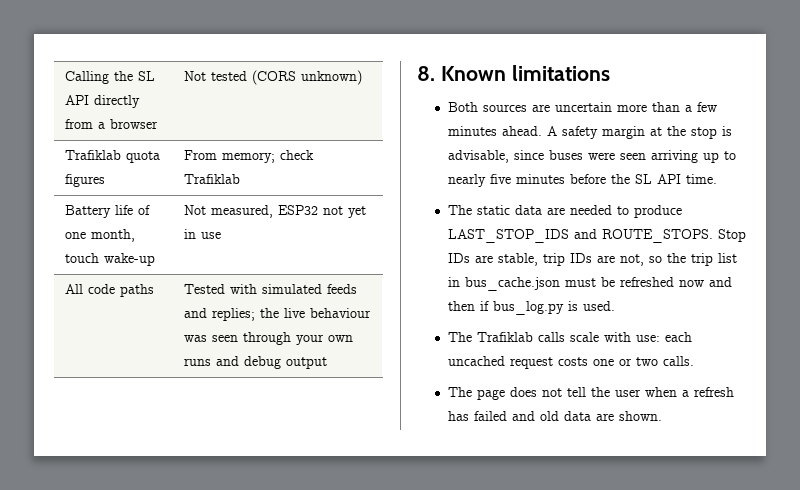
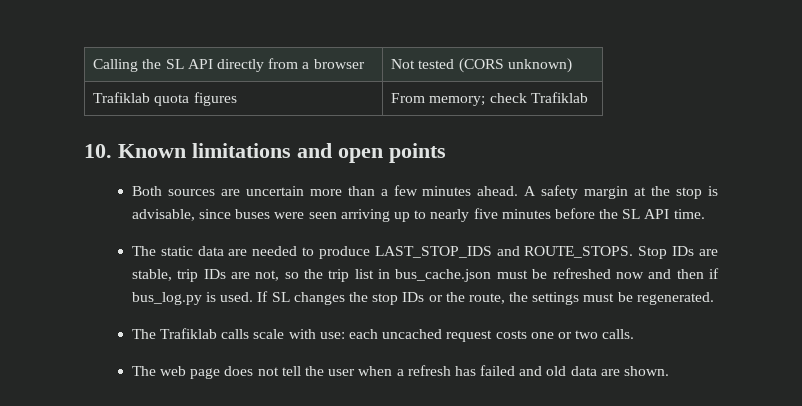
- Battery life of one month, touch wake-up | Not measured, ESP32 not yet in use
- All code paths | Tested with simulated feeds and replies; the live behaviour was seen through your own runs and debug output
- 8. Known limitations
+ 10. Known limitations and open points
+ If SL changes the stop IDs or the route, the settings must be regenerated.
- The page does not tell the user when a refresh has failed and old data are shown.
+ The web page does not tell the user when a refresh has failed and old data are shown.

